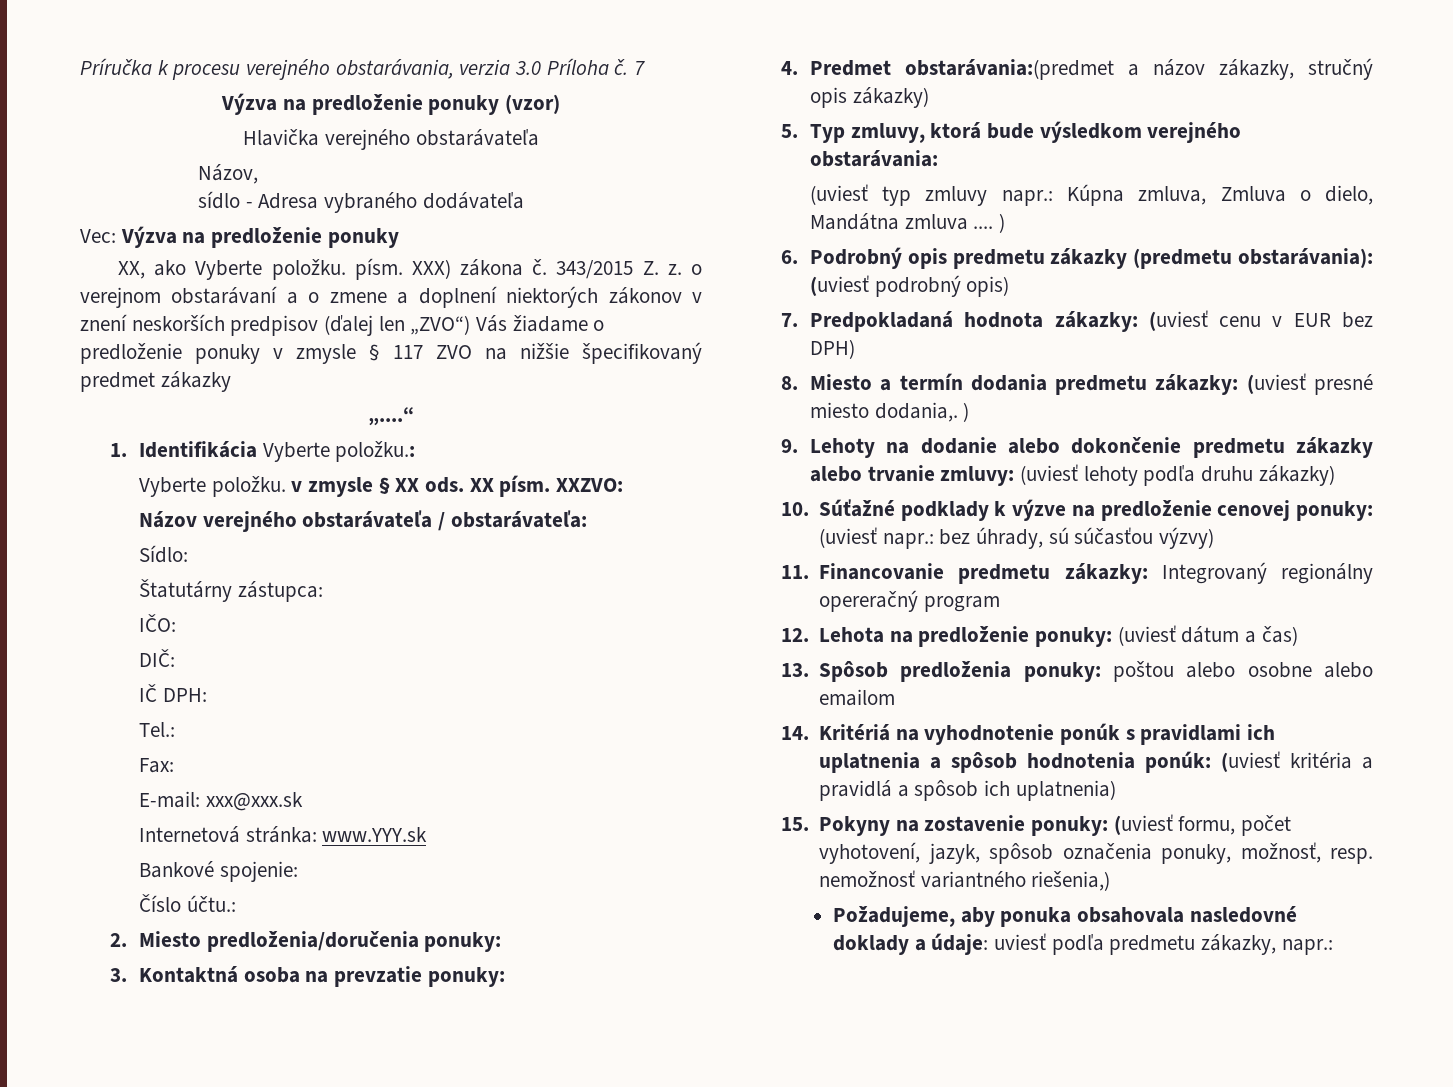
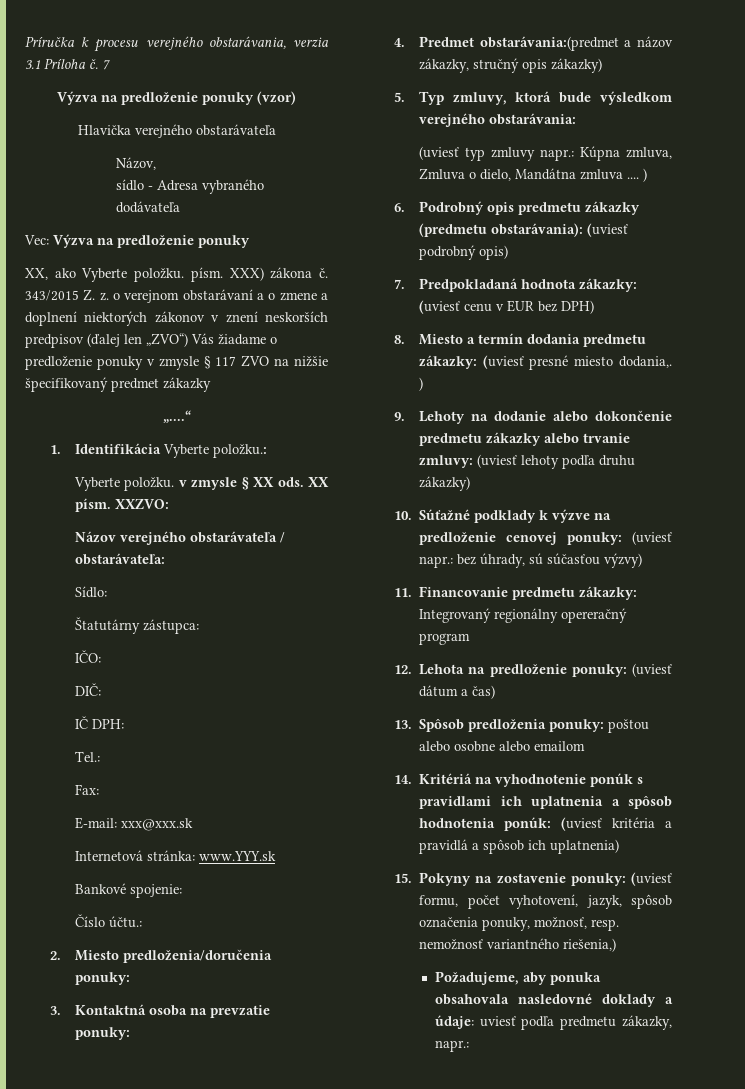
- Príručka k procesu verejného obstarávania, verzia 3.0 Príloha č.
+ Príručka k procesu verejného obstarávania, verzia 3.1 Príloha č.

